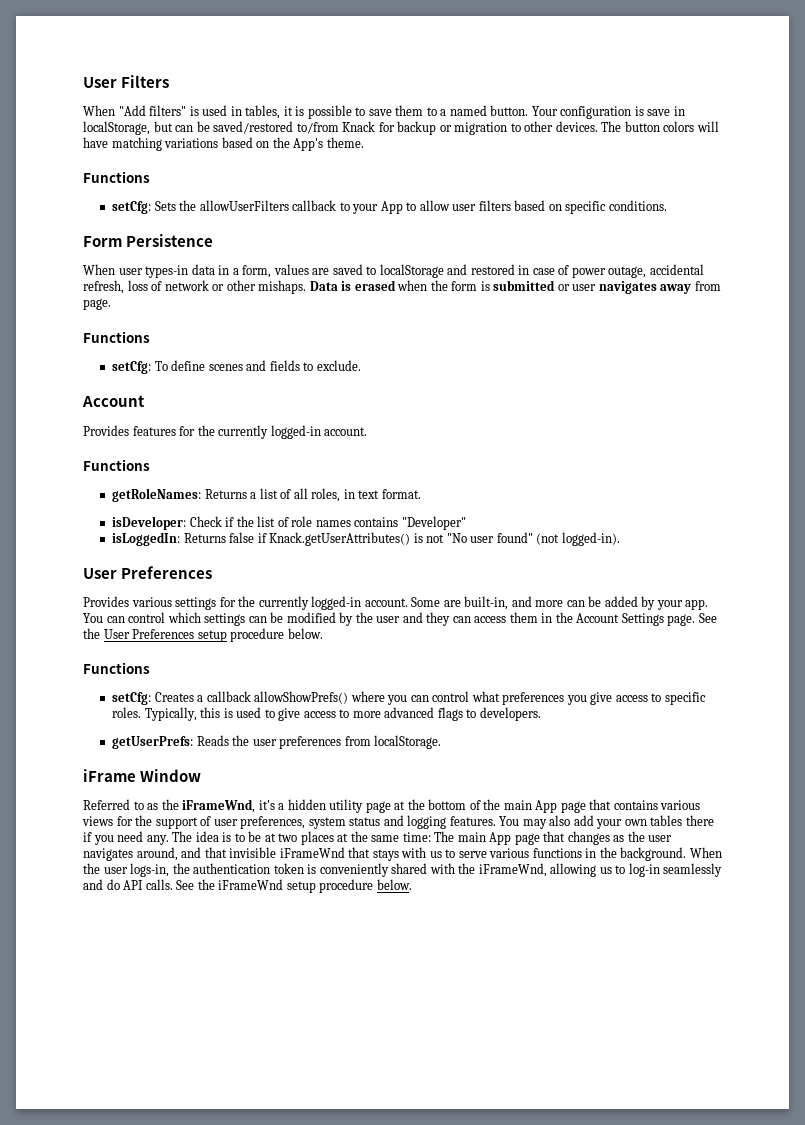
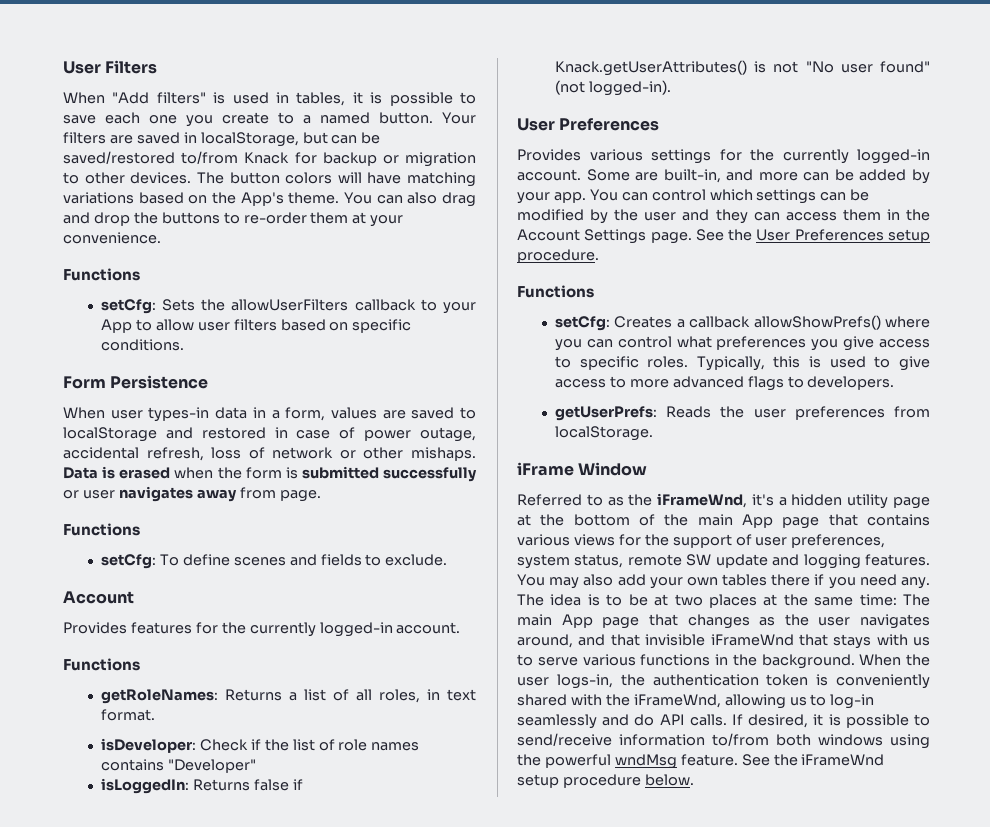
- When "Add filters" is used in tables, it is possible to save them to a named button.
+ When "Add filters" is used in tables, it is possible to save each one you create to a named button.
- Your configuration is save in localStorage, but can be saved/restored to/from Knack for backup or migration to other devices.
+ Your filters are saved in localStorage, but can be saved/restored to/from Knack for backup or migration to other devices.
+ You can also drag and drop the buttons to re-order them at your convenience.
- Data is erased when the form is submitted or user navigates away from page.
+ Data is erased when the form is submitted successfully or user navigates away from page.
- See the User Preferences setup procedure below.
+ See the User Preferences setup procedure.
- Referred to as the iFrameWnd, it's a hidden utility page at the bottom of the main App page that contains various views for the support of user preferences, system status and logging features.
+ Referred to as the iFrameWnd, it's a hidden utility page at the bottom of the main App page that contains various views for the support of user preferences, system status, remote SW update and logging features.
+ If desired, it is possible to send/receive information to/from both windows using the powerful wndMsg feature.

